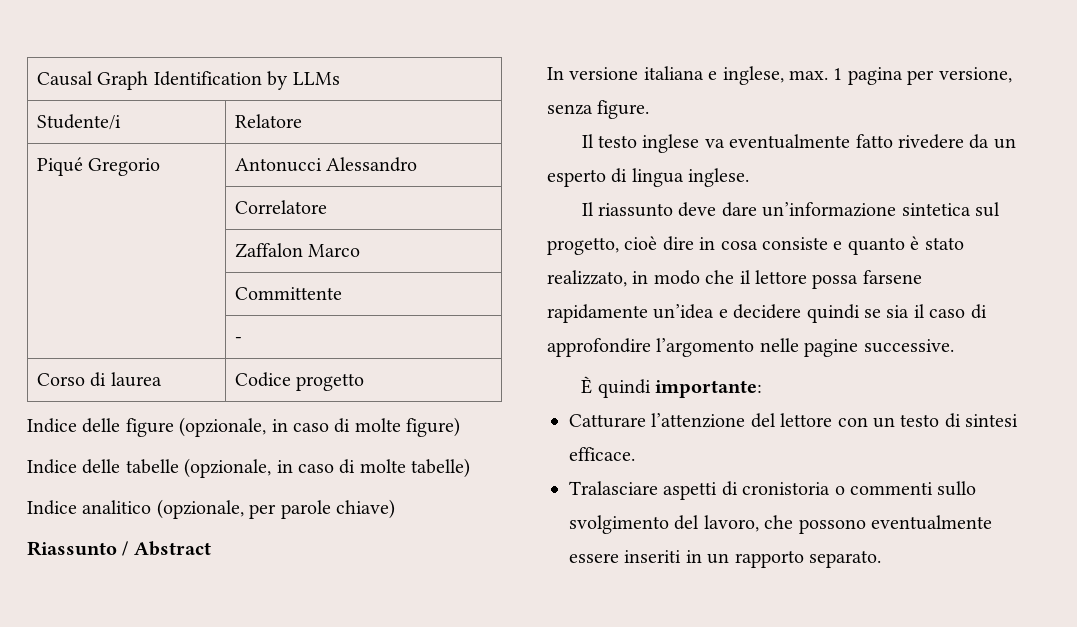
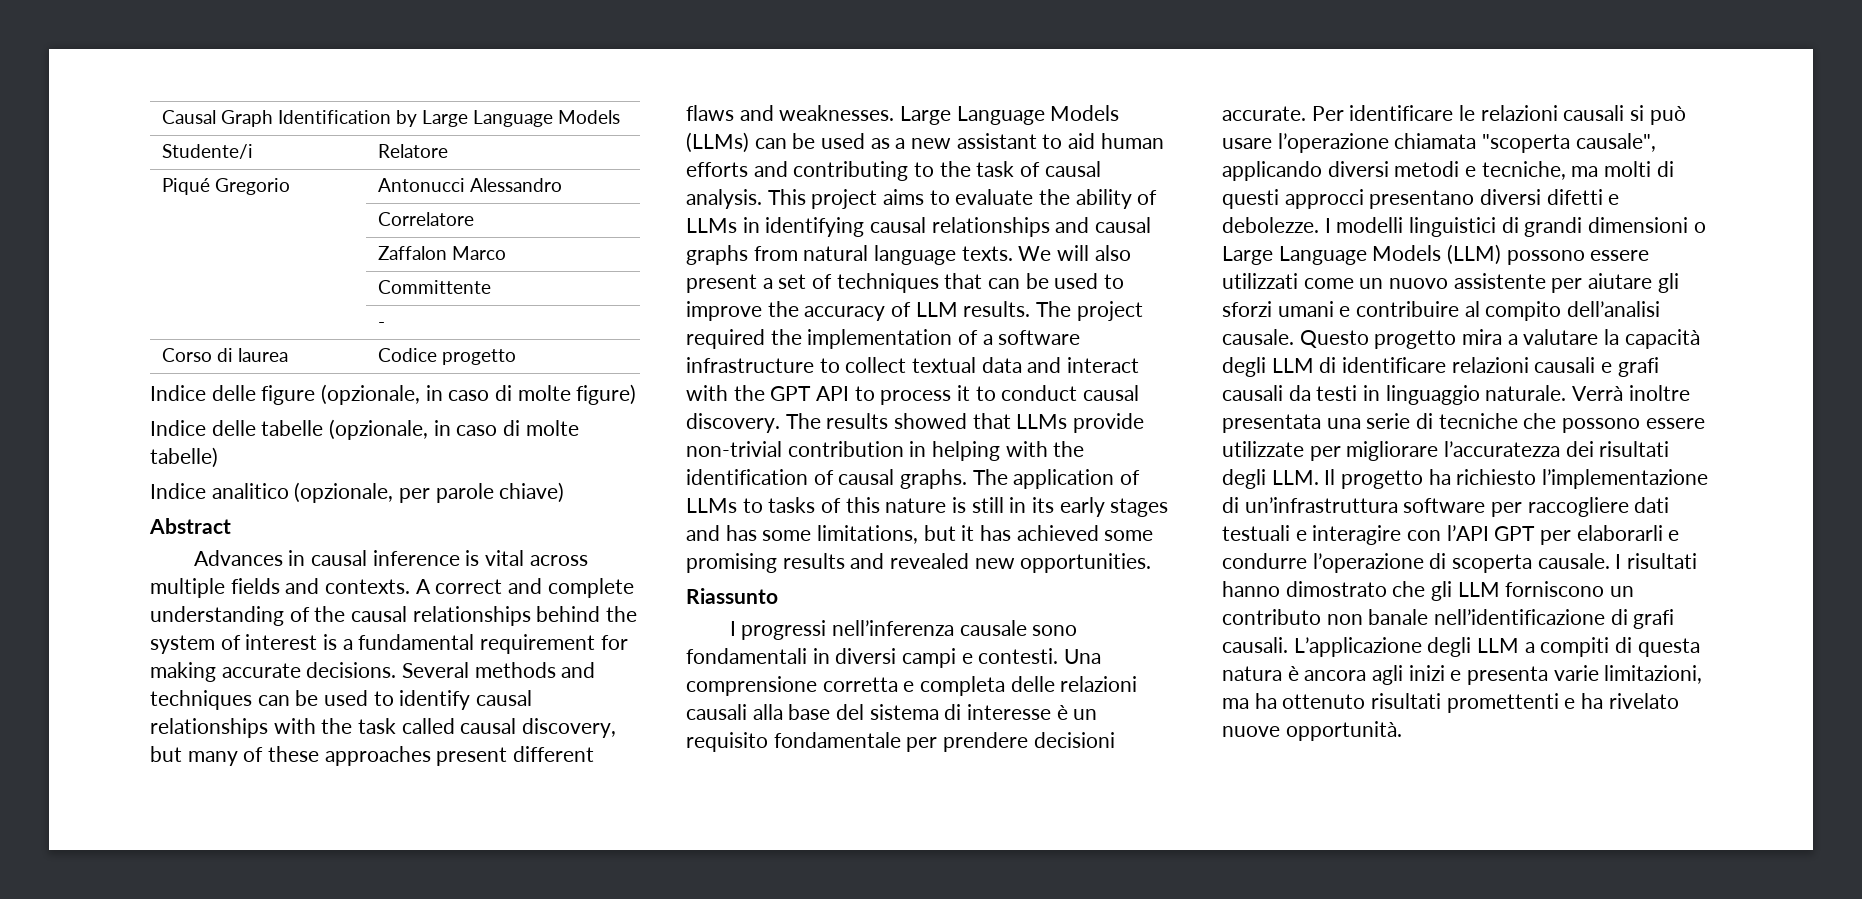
- Causal Graph Identification by LLMs
+ Causal Graph Identification by Large Language Models
- Riassunto / Abstract
+ Abstract
- In versione italiana e inglese, max. 1 pagina per versione, senza figure.
- Il testo inglese va eventualmente fatto rivedere da un esperto di lingua inglese.
- Il riassunto deve dare un’informazione sintetica sul progetto, cioè dire in cosa consiste e quanto è stato realizzato, in modo che il lettore possa farsene rapidamente un’idea e decidere quindi se sia il caso di approfondire l’argomento nelle pagine successive.
- È quindi importante:
- Catturare l’attenzione del lettore con un testo di sintesi efficace.
- Tralasciare aspetti di cronistoria o commenti sullo svolgimento del lavoro, che possono eventualmente essere inseriti in un rapporto separato.
+ Advances in causal inference is vital across multiple fields and contexts. A correct and complete understanding of the causal relationships behind the system of interest is a fundamental requirement for making accurate decisions. Several methods and techniques can be used to identify causal relationships with the task called causal discovery, but many of these approaches present different flaws and weaknesses. Large Language Models (LLMs) can be used as a new assistant to aid human efforts and contributing to the task of causal analysis. This project aims to evaluate the ability of LLMs in identifying causal relationships and causal graphs from natural language texts. We will also present a set of techniques that can be used to improve the accuracy of LLM results. The project required the implementation of a software infrastructure to collect textual data and interact with the GPT API to process it to conduct causal discovery. The results showed that LLMs provide non-trivial contribution in helping with the identification of causal graphs. The application of LLMs to tasks of this nature is still in its early stages and has some limitations, but it has achieved some promising results and revealed new opportunities.
+ Riassunto
+ I progressi nell’inferenza causale sono fondamentali in diversi campi e contesti. Una comprensione corretta e completa delle relazioni causali alla base del sistema di interesse è un requisito fondamentale per prendere decisioni accurate. Per identificare le relazioni causali si può usare l’operazione chiamata "scoperta causale", applicando diversi metodi e tecniche, ma molti di questi approcci presentano diversi difetti e debolezze. I modelli linguistici di grandi dimensioni o Large Language Models (LLM) possono essere utilizzati come un nuovo assistente per aiutare gli sforzi umani e contribuire al compito dell’analisi causale. Questo progetto mira a valutare la capacità degli LLM di identificare relazioni causali e grafi causali da testi in linguaggio naturale. Verrà inoltre presentata una serie di tecniche che possono essere utilizzate per migliorare l’accuratezza dei risultati degli LLM. Il progetto ha richiesto l’implementazione di un’infrastruttura software per raccogliere dati testuali e interagire con l’API GPT per elaborarli e condurre l’operazione di scoperta causale. I risultati hanno dimostrato che gli LLM forniscono un contributo non banale nell’identificazione di grafi causali. L’applicazione degli LLM a compiti di questa natura è ancora agli inizi e presenta varie limitazioni, ma ha ottenuto risultati promettenti e ha rivelato nuove opportunità.

